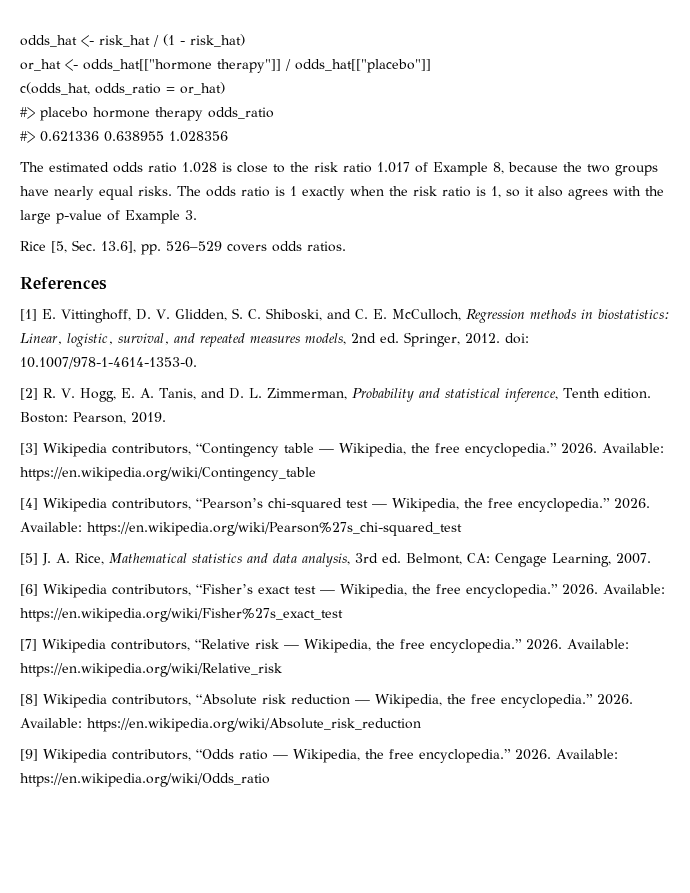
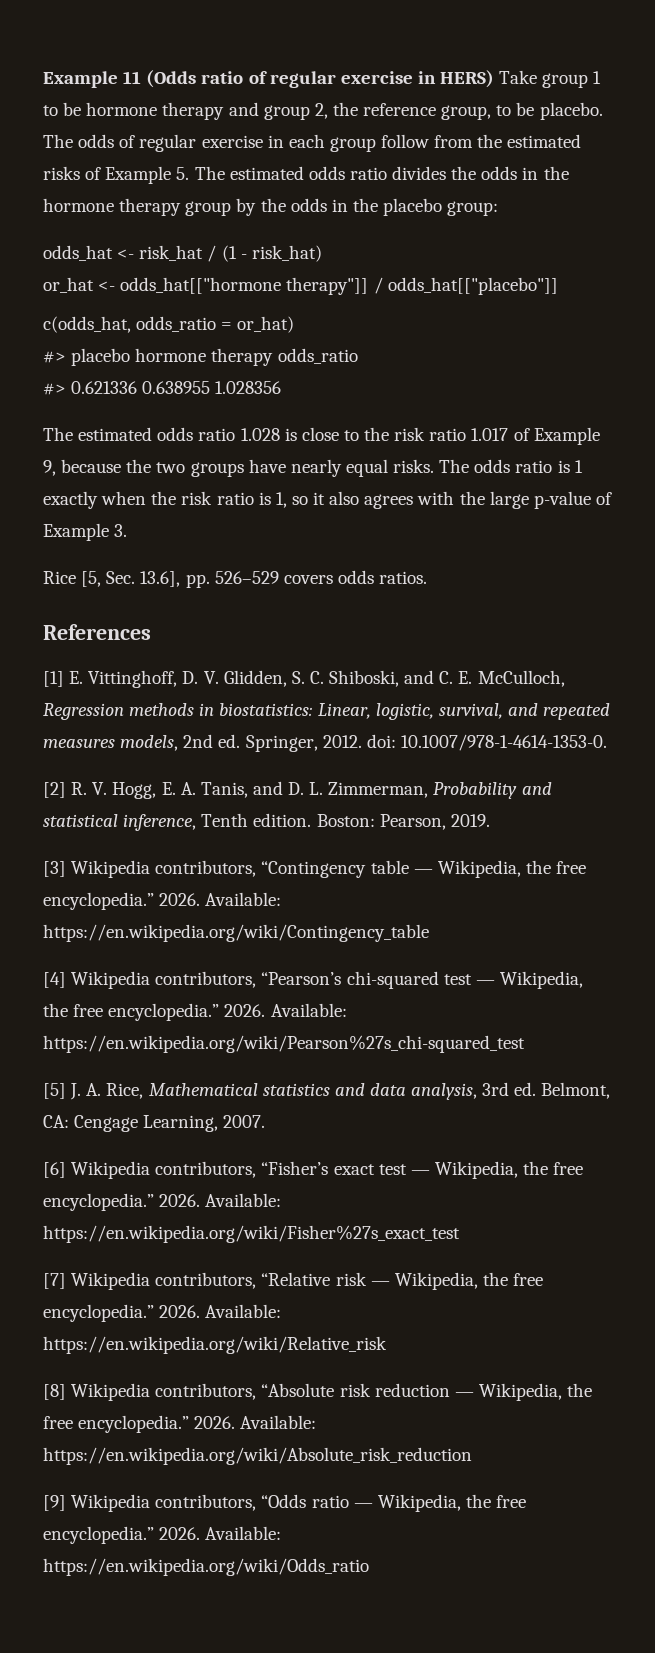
+ Example 11 (Odds ratio of regular exercise in HERS) Take group 1 to be hormone therapy and group 2, the reference group, to be placebo. The odds of regular exercise in each group follow from the estimated risks of Example 5. The estimated odds ratio divides the odds in the hormone therapy group by the odds in the placebo group:
- The estimated odds ratio 1.028 is close to the risk ratio 1.017 of Example 8, because the two groups have nearly equal risks.
+ The estimated odds ratio 1.028 is close to the risk ratio 1.017 of Example 9, because the two groups have nearly equal risks.

